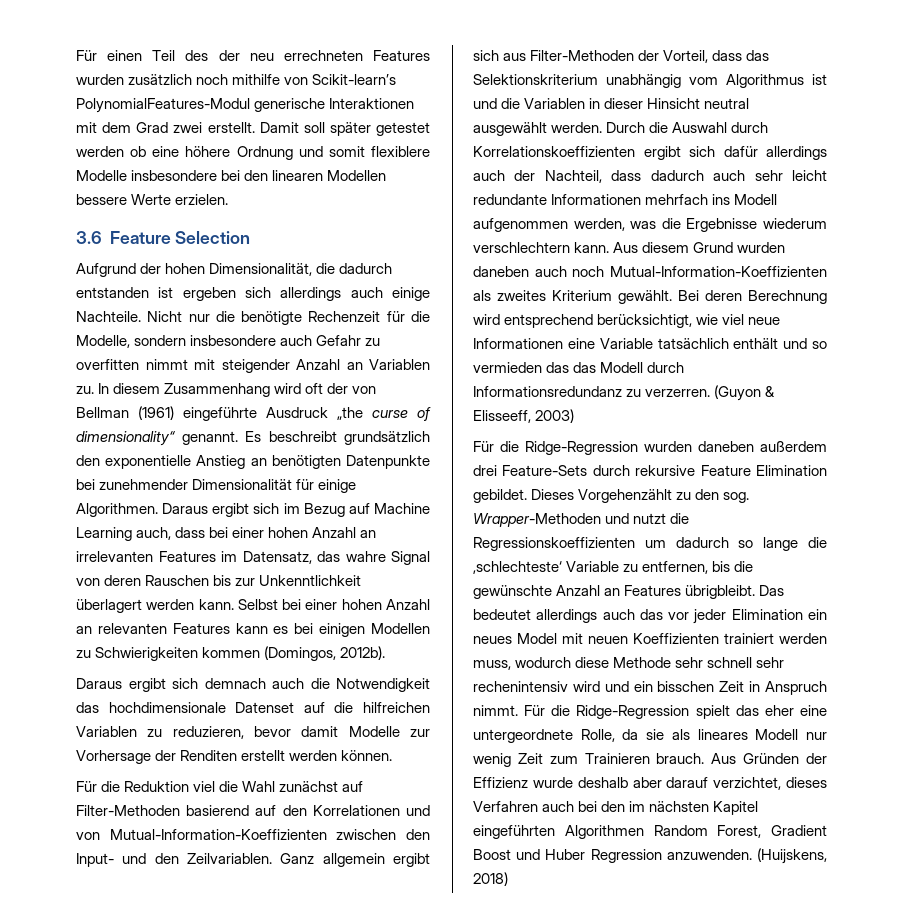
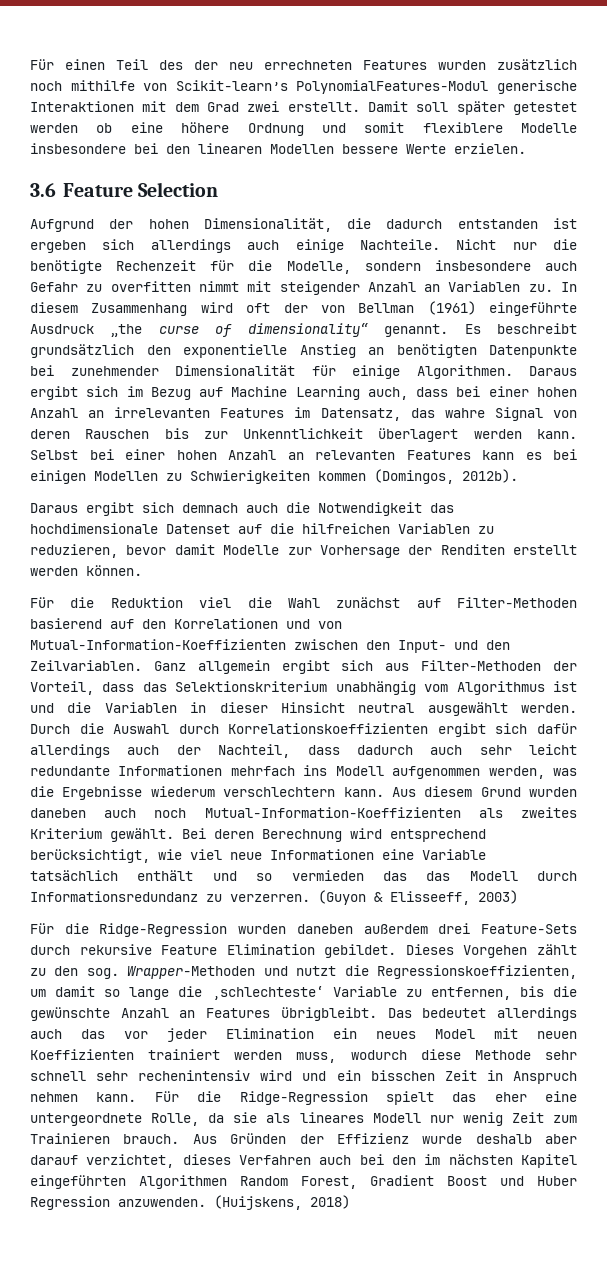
- Dieses Vorgehenzählt zu den sog. Wrapper-Methoden und nutzt die Regressionskoeffizienten um dadurch so lange die ‚schlechteste‘ Variable zu entfernen, bis die gewünschte Anzahl an Features übrigbleibt.
+ Dieses Vorgehen zählt zu den sog. Wrapper-Methoden und nutzt die Regressionskoeffizienten, um damit so lange die ‚schlechteste‘ Variable zu entfernen, bis die gewünschte Anzahl an Features übrigbleibt.
- Das bedeutet allerdings auch das vor jeder Elimination ein neues Model mit neuen Koeffizienten trainiert werden muss, wodurch diese Methode sehr schnell sehr rechenintensiv wird und ein bisschen Zeit in Anspruch nimmt.
+ Das bedeutet allerdings auch das vor jeder Elimination ein neues Model mit neuen Koeffizienten trainiert werden muss, wodurch diese Methode sehr schnell sehr rechenintensiv wird und ein bisschen Zeit in Anspruch nehmen kann.

